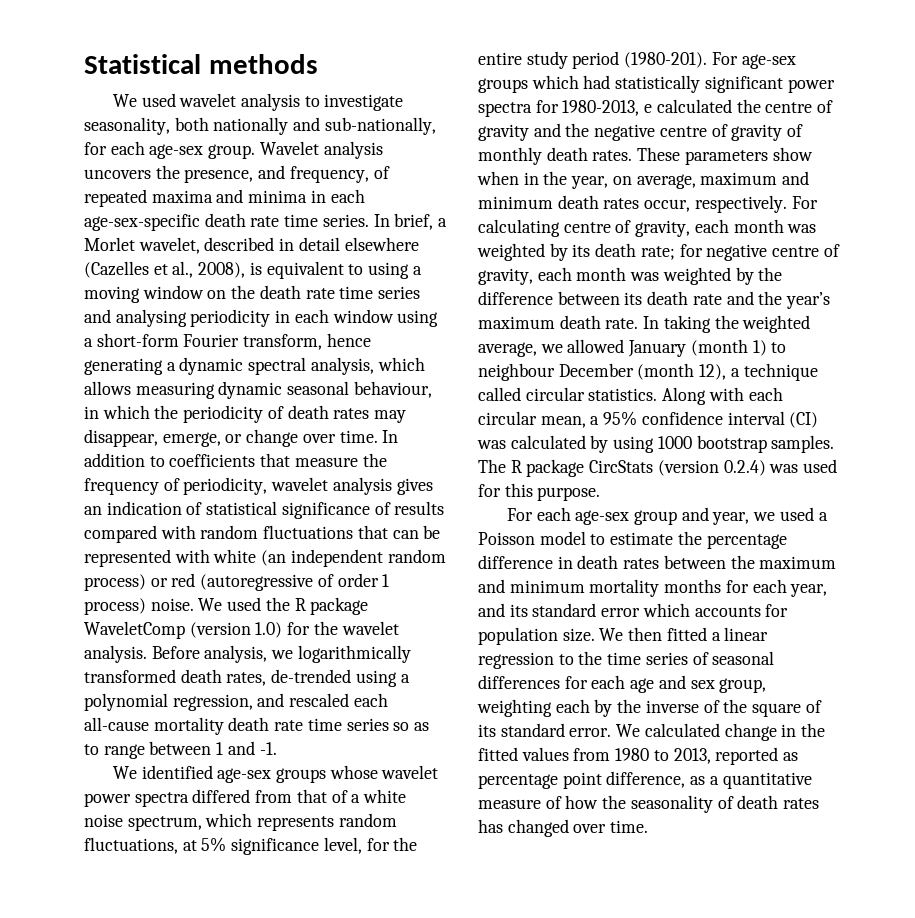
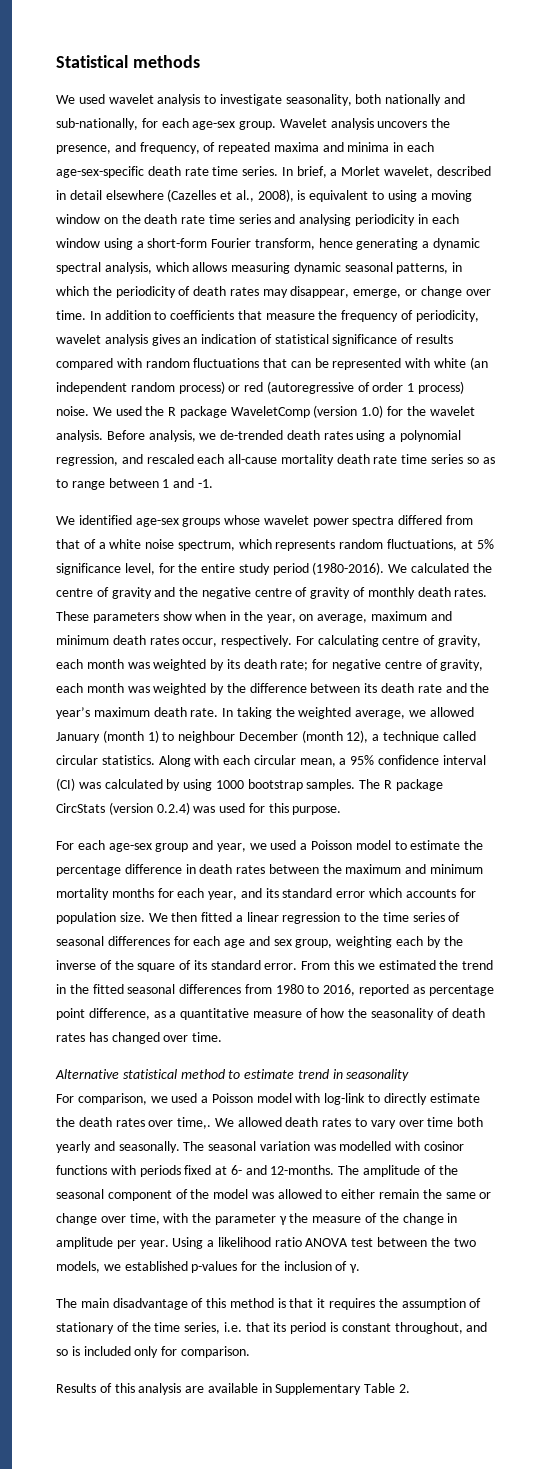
- In brief, a Morlet wavelet, described in detail elsewhere (Cazelles et al., 2008), is equivalent to using a moving window on the death rate time series and analysing periodicity in each window using a short-form Fourier transform, hence generating a dynamic spectral analysis, which allows measuring dynamic seasonal behaviour, in which the periodicity of death rates may disappear, emerge, or change over time.
+ In brief, a Morlet wavelet, described in detail elsewhere (Cazelles et al., 2008), is equivalent to using a moving window on the death rate time series and analysing periodicity in each window using a short-form Fourier transform, hence generating a dynamic spectral analysis, which allows measuring dynamic seasonal patterns, in which the periodicity of death rates may disappear, emerge, or change over time.
- Before analysis, we logarithmically transformed death rates, de-trended using a polynomial regression, and rescaled each all-cause mortality death rate time series so as to range between 1 and -1.
+ Before analysis, we de-trended death rates using a polynomial regression, and rescaled each all-cause mortality death rate time series so as to range between 1 and -1.
- We identified age-sex groups whose wavelet power spectra differed from that of a white noise spectrum, which represents random fluctuations, at 5% significance level, for the entire study period (1980-201). For age-sex groups which had statistically significant power spectra for 1980-2013, e calculated the centre of gravity and the negative centre of gravity of monthly death rates.
+ We identified age-sex groups whose wavelet power spectra differed from that of a white noise spectrum, which represents random fluctuations, at 5% significance level, for the entire study period (1980-2016). We calculated the centre of gravity and the negative centre of gravity of monthly death rates.
- We calculated change in the fitted values from 1980 to 2013, reported as percentage point difference, as a quantitative measure of how the seasonality of death rates has changed over time.
+ From this we estimated the trend in the fitted seasonal differences from 1980 to 2016, reported as percentage point difference, as a quantitative measure of how the seasonality of death rates has changed over time.
+ Alternative statistical method to estimate trend in seasonality
+ For comparison, we used a Poisson model with log-link to directly estimate the death rates over time,. We allowed death rates to vary over time both yearly and seasonally. The seasonal variation was modelled with cosinor functions with periods fixed at 6- and 12-months. The amplitude of the seasonal component of the model was allowed to either remain the same or change over time, with the parameter γ the measure of the change in amplitude per year. Using a likelihood ratio ANOVA test between the two models, we established p-values for the inclusion of γ.
+ The main disadvantage of this method is that it requires the assumption of stationary of the time series, i.e. that its period is constant throughout, and so is included only for comparison.
+ Results of this analysis are available in Supplementary Table 2.

